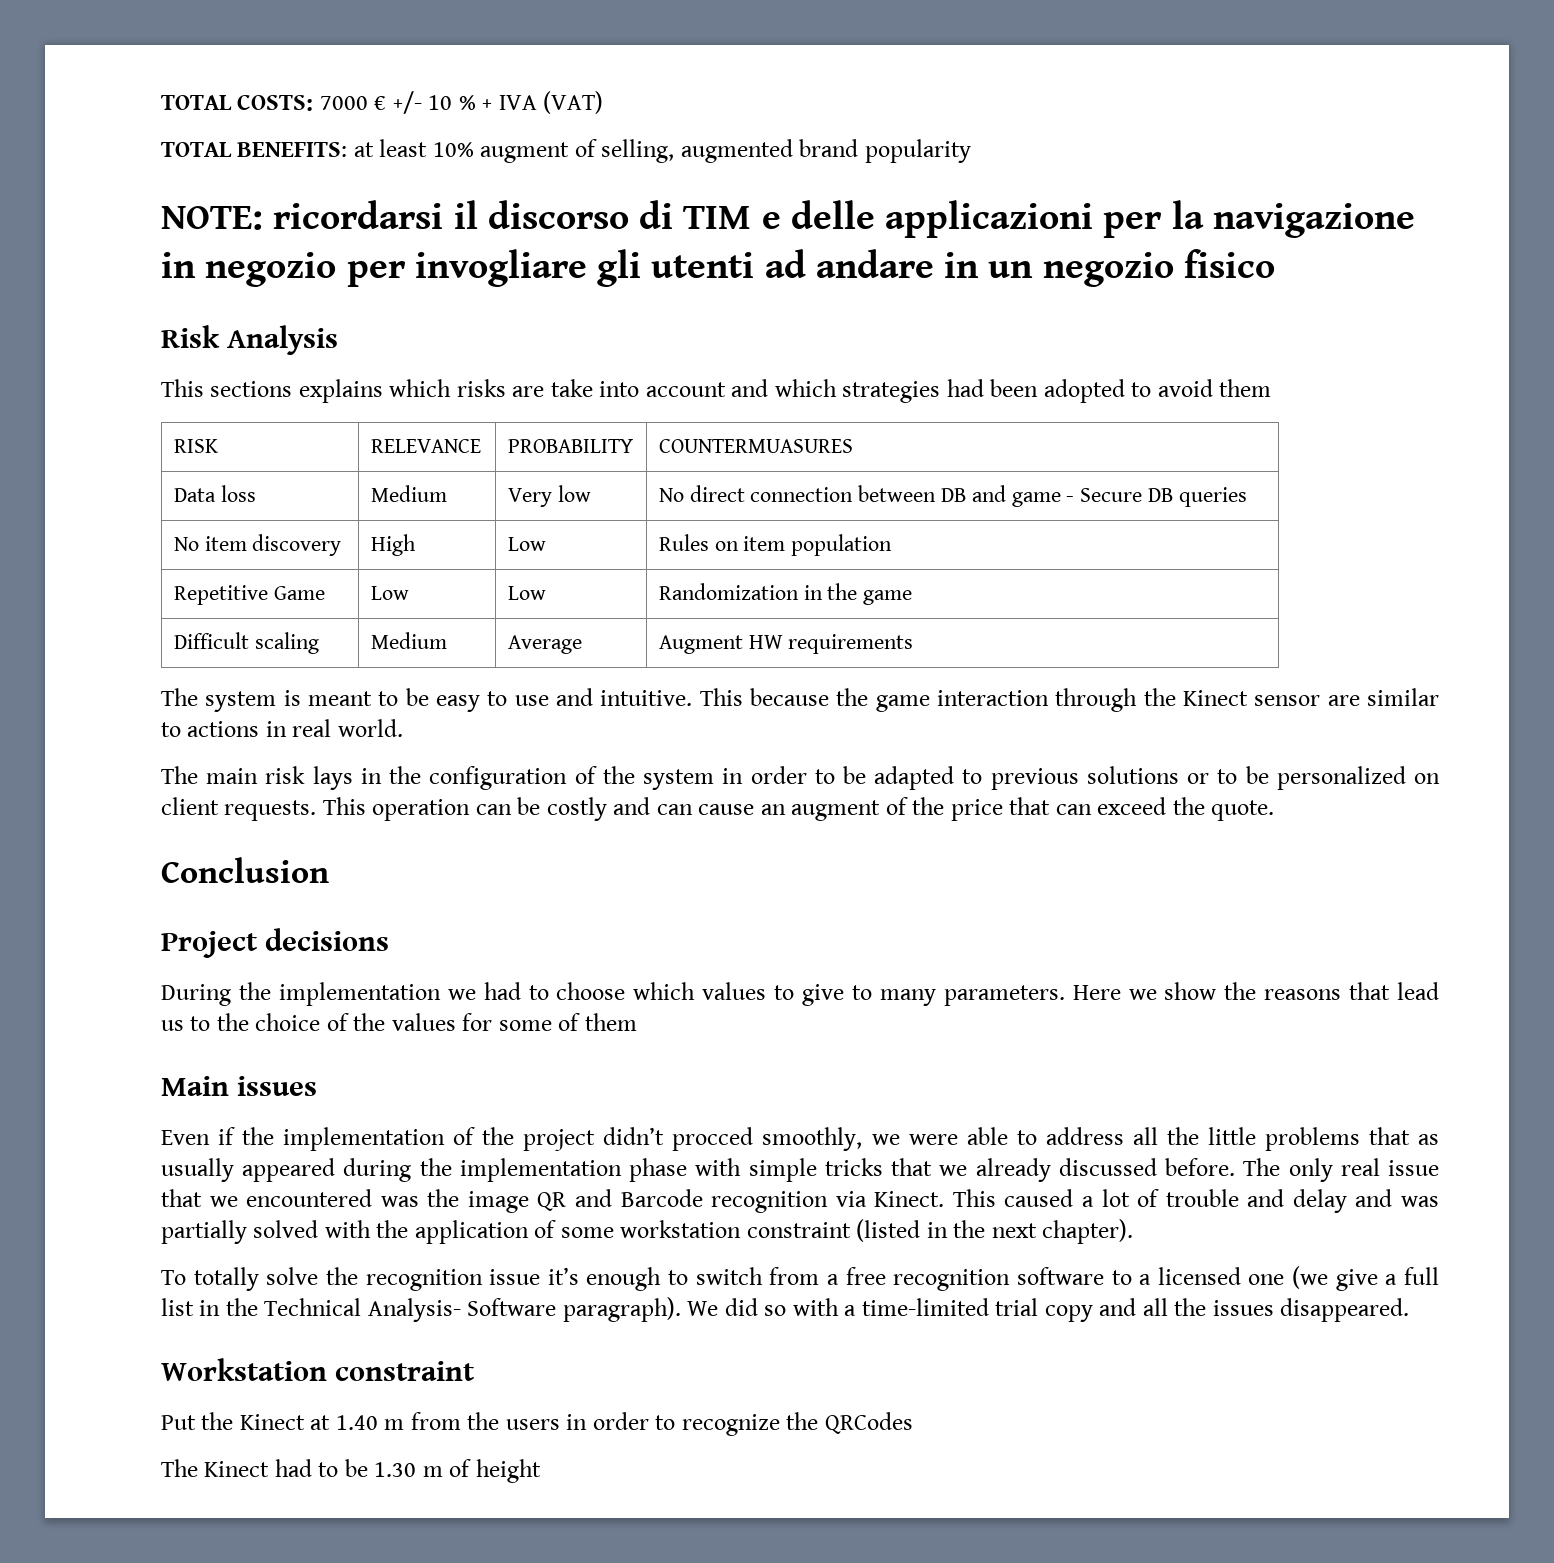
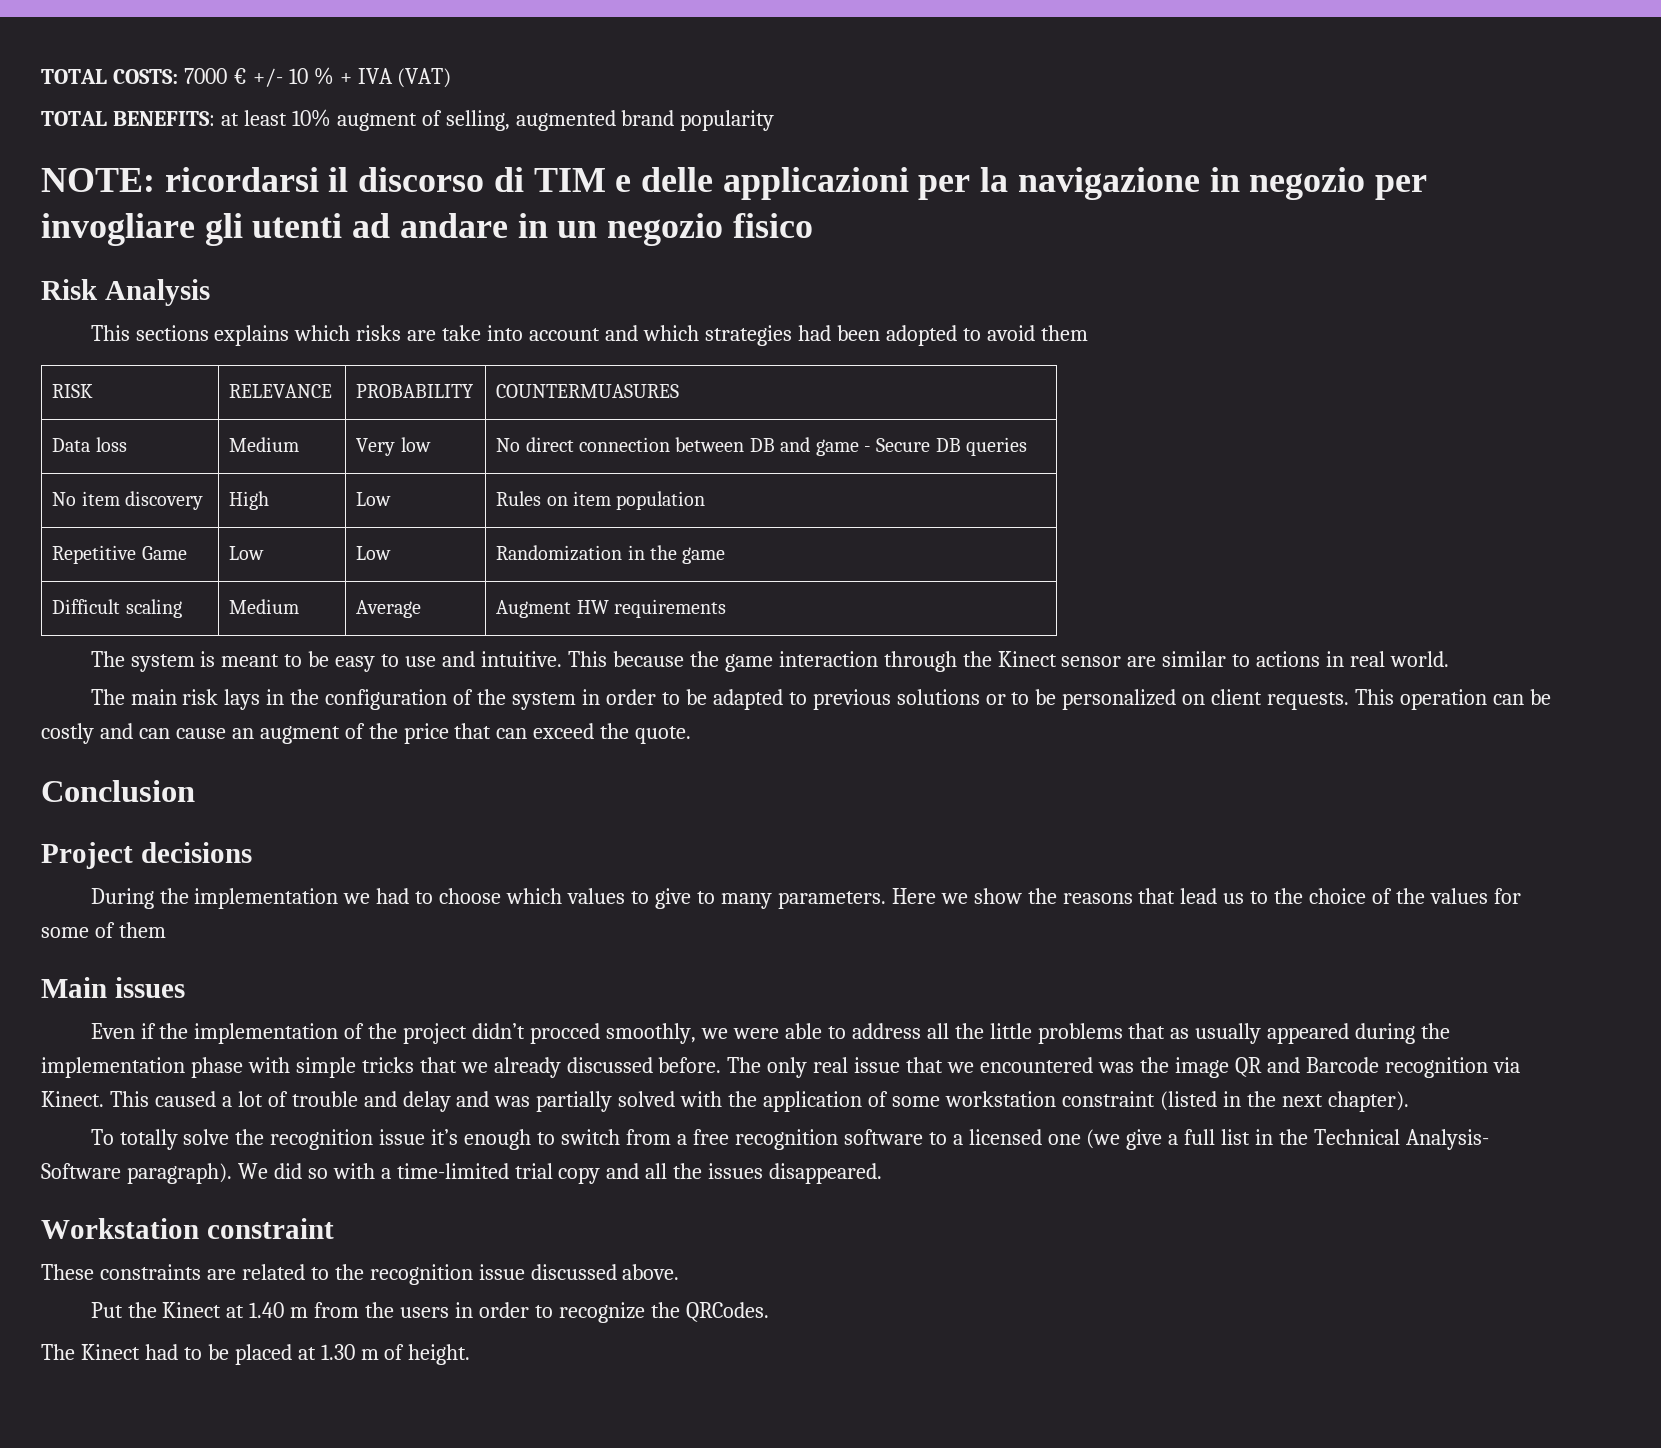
+ These constraints are related to the recognition issue discussed above.
- Put the Kinect at 1.40 m from the users in order to recognize the QRCodes
+ Put the Kinect at 1.40 m from the users in order to recognize the QRCodes.
- The Kinect had to be 1.30 m of height
+ The Kinect had to be placed at 1.30 m of height.

